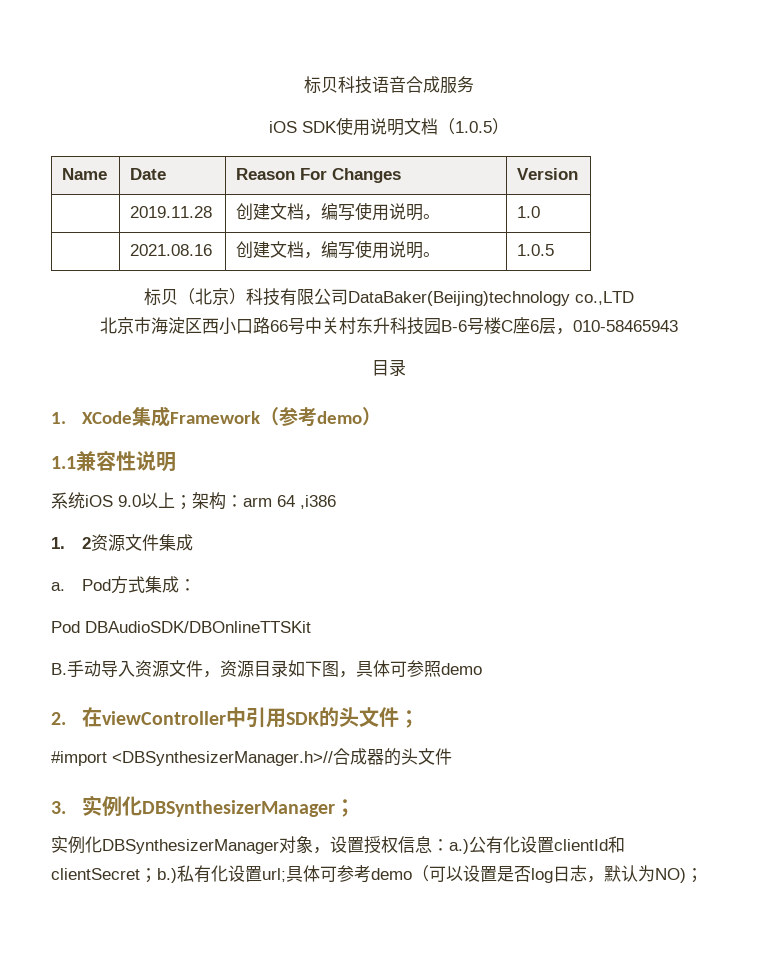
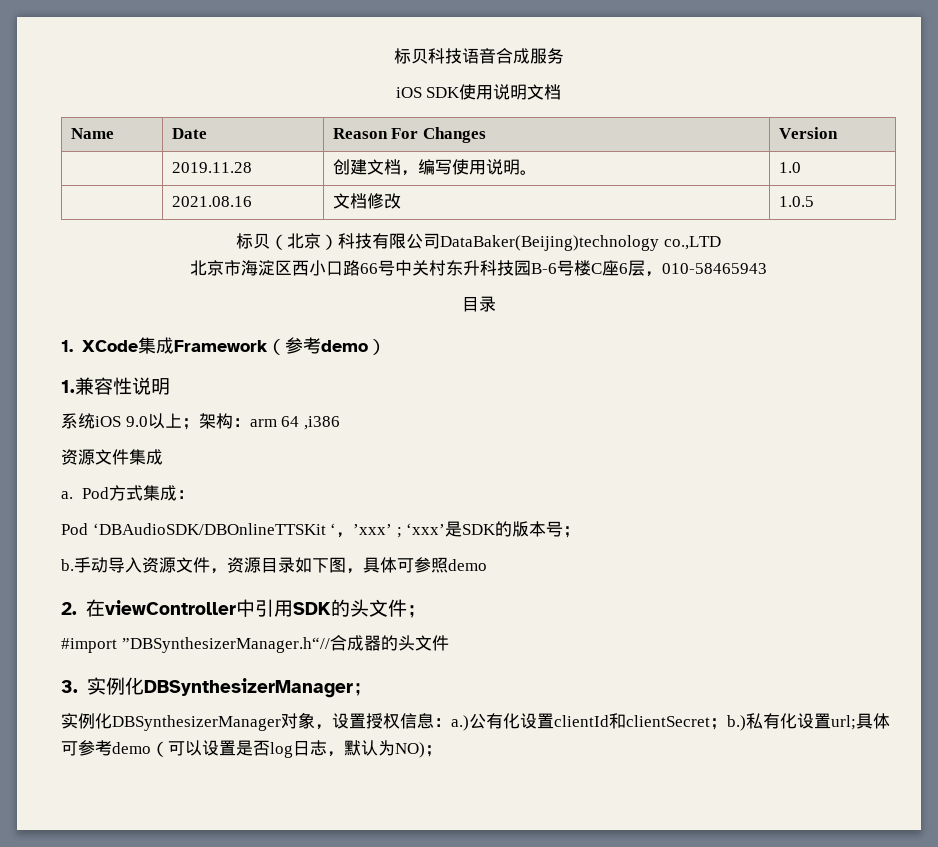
- iOS SDK使用说明文档（1.0.5）
+ iOS SDK使用说明文档
- | 2021.08.16 | 创建文档，编写使用说明。 | 1.0.5
+ | 2021.08.16 | 文档修改 | 1.0.5
- 1.1兼容性说明
+ 1.兼容性说明
- 1. 2资源文件集成
+ 资源文件集成
- Pod DBAudioSDK/DBOnlineTTSKit
- B.手动导入资源文件，资源目录如下图，具体可参照demo
+ Pod ‘DBAudioSDK/DBOnlineTTSKit ‘，’xxx’ ; ‘xxx’是SDK的版本号；
+ b.手动导入资源文件，资源目录如下图，具体可参照demo
- #import <DBSynthesizerManager.h>//合成器的头文件
+ #import ”DBSynthesizerManager.h“//合成器的头文件

